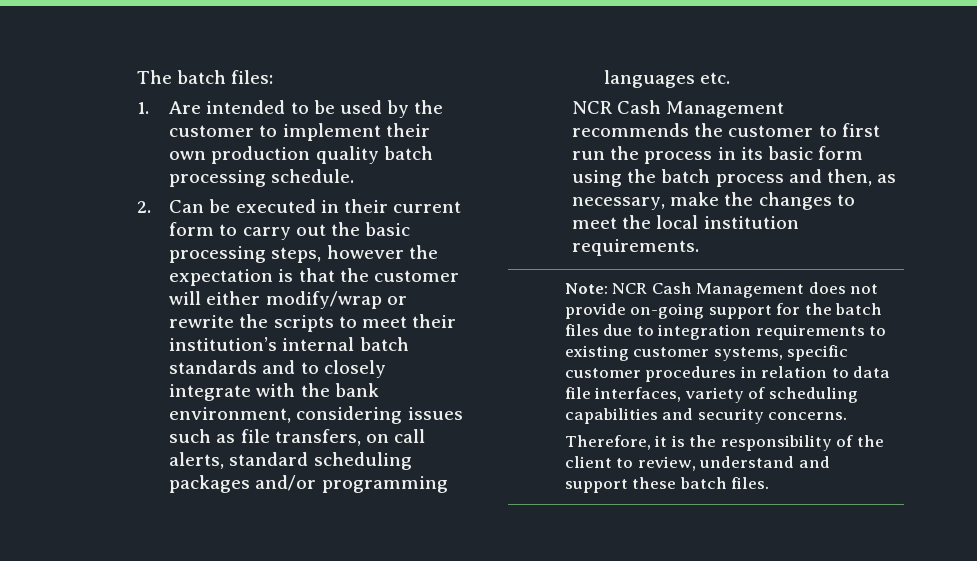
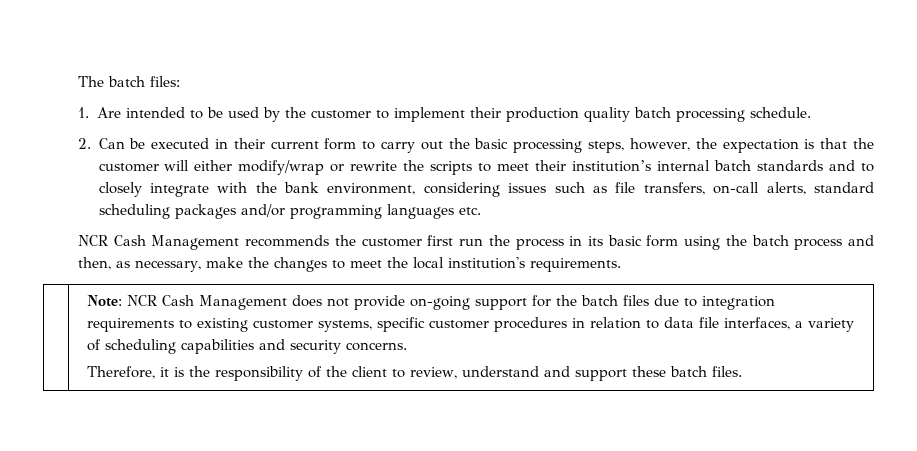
- 1. Are intended to be used by the customer to implement their own production quality batch processing schedule.
+ 1. Are intended to be used by the customer to implement their production quality batch processing schedule.
- 2. Can be executed in their current form to carry out the basic processing steps, however the expectation is that the customer will either modify/wrap or rewrite the scripts to meet their institution’s internal batch standards and to closely integrate with the bank environment, considering issues such as file transfers, on call alerts, standard scheduling packages and/or programming languages etc.
+ 2. Can be executed in their current form to carry out the basic processing steps, however, the expectation is that the customer will either modify/wrap or rewrite the scripts to meet their institution’s internal batch standards and to closely integrate with the bank environment, considering issues such as file transfers, on-call alerts, standard scheduling packages and/or programming languages etc.
- NCR Cash Management recommends the customer to first run the process in its basic form using the batch process and then, as necessary, make the changes to meet the local institution requirements.
+ NCR Cash Management recommends the customer first run the process in its basic form using the batch process and then, as necessary, make the changes to meet the local institution's requirements.
- Note: NCR Cash Management does not provide on-going support for the batch files due to integration requirements to existing customer systems, specific customer procedures in relation to data file interfaces, variety of scheduling capabilities and security concerns.
+ Note: NCR Cash Management does not provide on-going support for the batch files due to integration requirements to existing customer systems, specific customer procedures in relation to data file interfaces, a variety of scheduling capabilities and security concerns.

